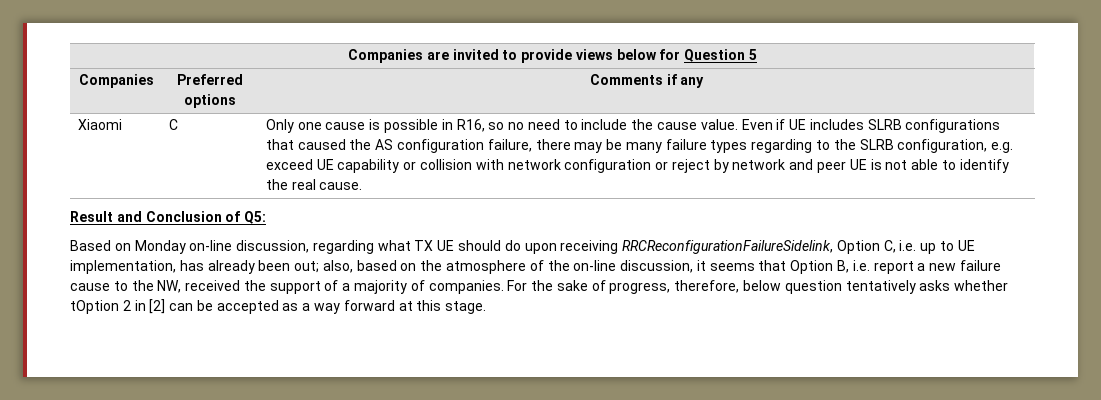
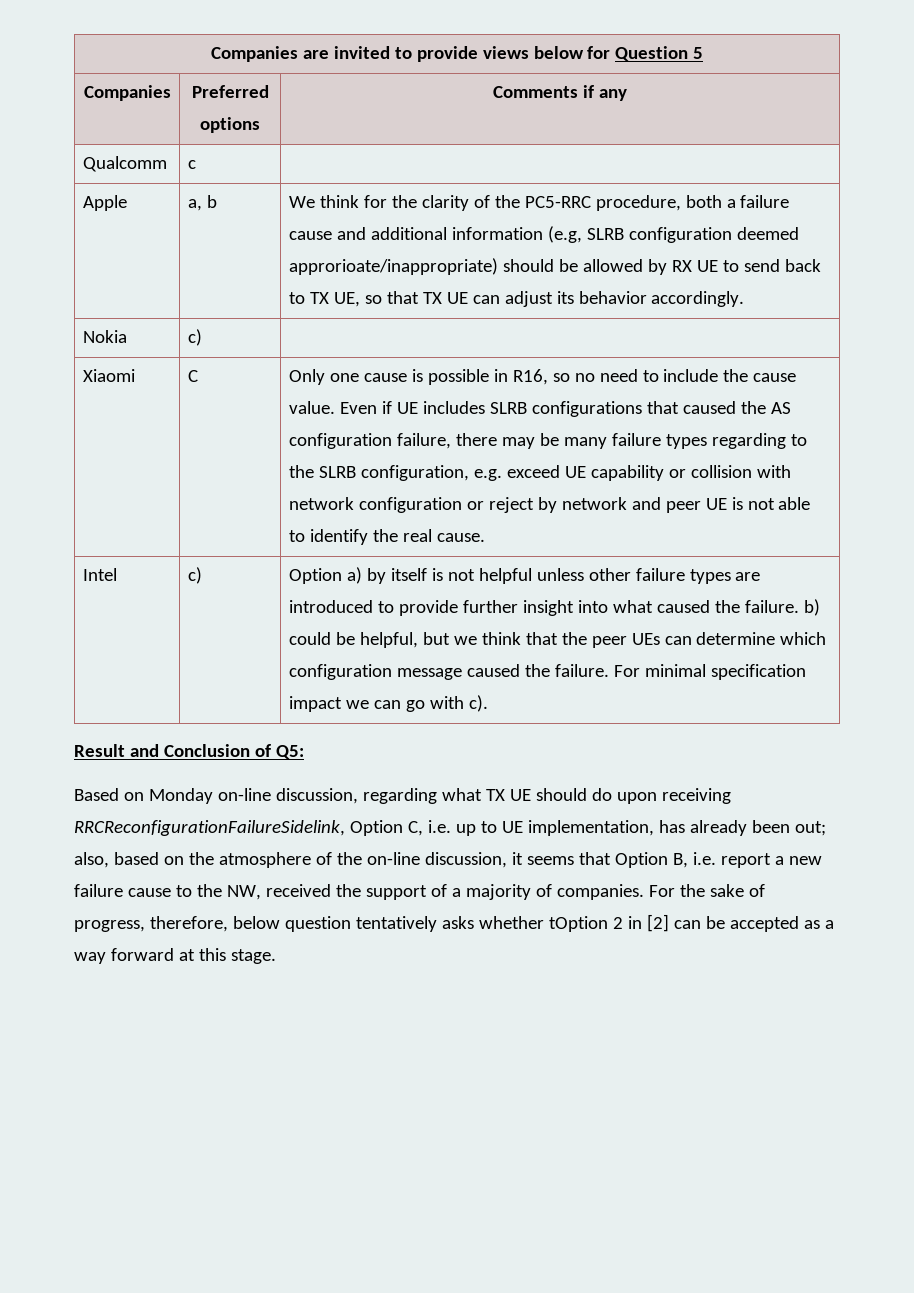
+ Qualcomm | c |
+ Apple | a, b | We think for the clarity of the PC5-RRC procedure, both a failure cause and additional information (e.g, SLRB configuration deemed approrioate/inappropriate) should be allowed by RX UE to send back to TX UE, so that TX UE can adjust its behavior accordingly.
+ Nokia | c) |
+ Intel | c) | Option a) by itself is not helpful unless other failure types are introduced to provide further insight into what caused the failure. b) could be helpful, but we think that the peer UEs can determine which configuration message caused the failure. For minimal specification impact we can go with c).

